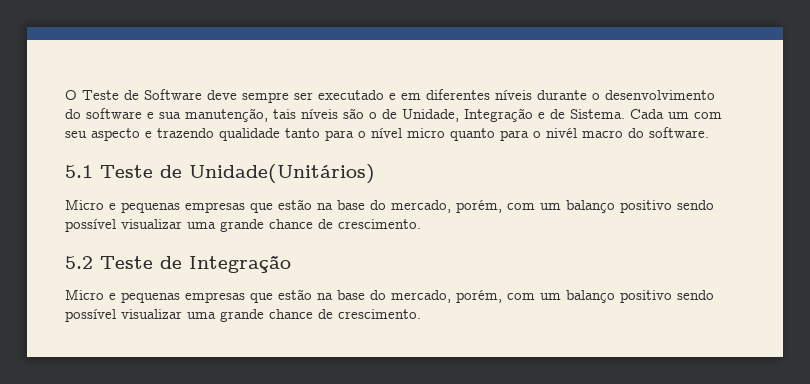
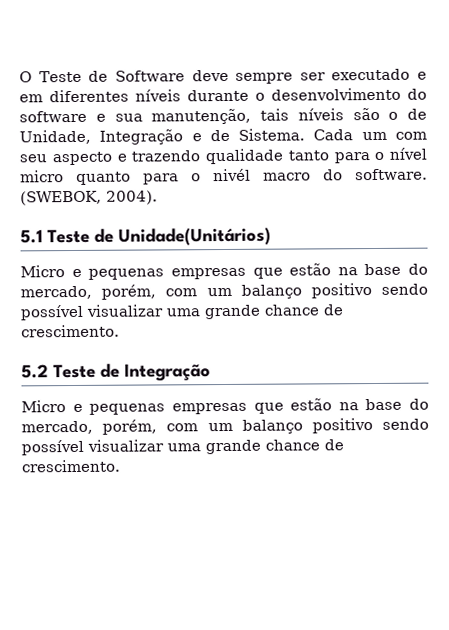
+ (SWEBOK, 2004).

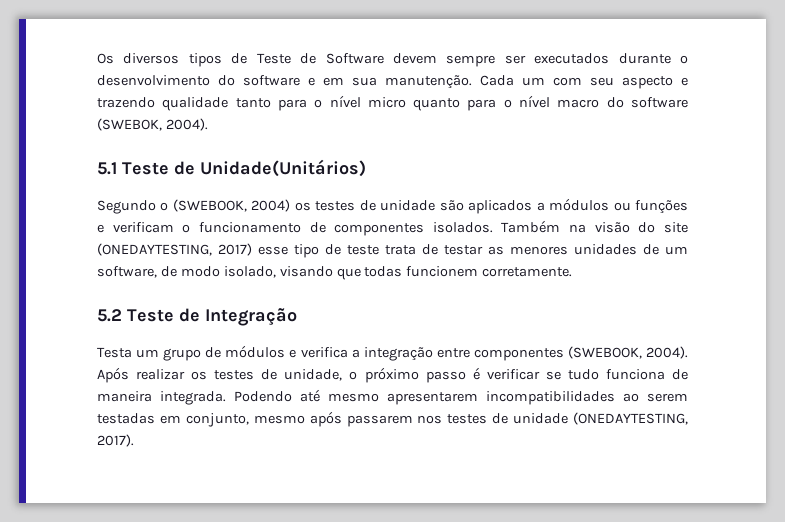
- O Teste de Software deve sempre ser executado e em diferentes níveis durante o desenvolvimento do software e sua manutenção, tais níveis são o de Unidade, Integração e de Sistema.
+ Os diversos tipos de Teste de Software devem sempre ser executados durante o desenvolvimento do software e em sua manutenção.
- Cada um com seu aspecto e trazendo qualidade tanto para o nível micro quanto para o nivél macro do software. (SWEBOK, 2004).
+ Cada um com seu aspecto e trazendo qualidade tanto para o nível micro quanto para o nível macro do software (SWEBOK, 2004).
  5.1 Teste de Unidade(Unitários)
- Micro e pequenas empresas que estão na base do mercado, porém, com um balanço positivo sendo possível visualizar uma grande chance de crescimento.
+ Segundo o (SWEBOOK, 2004) os testes de unidade são aplicados a módulos ou funções e verificam o funcionamento de componentes isolados. Também na visão do site (ONEDAYTESTING, 2017) esse tipo de teste trata de testar as menores unidades de um software, de modo isolado, visando que todas funcionem corretamente.
  5.2 Teste de Integração
- Micro e pequenas empresas que estão na base do mercado, porém, com um balanço positivo sendo possível visualizar uma grande chance de crescimento.
+ Testa um grupo de módulos e verifica a integração entre componentes (SWEBOOK, 2004). Após realizar os testes de unidade, o próximo passo é verificar se tudo funciona de maneira integrada. Podendo até mesmo apresentarem incompatibilidades ao serem testadas em conjunto, mesmo após passarem nos testes de unidade (ONEDAYTESTING, 2017).

